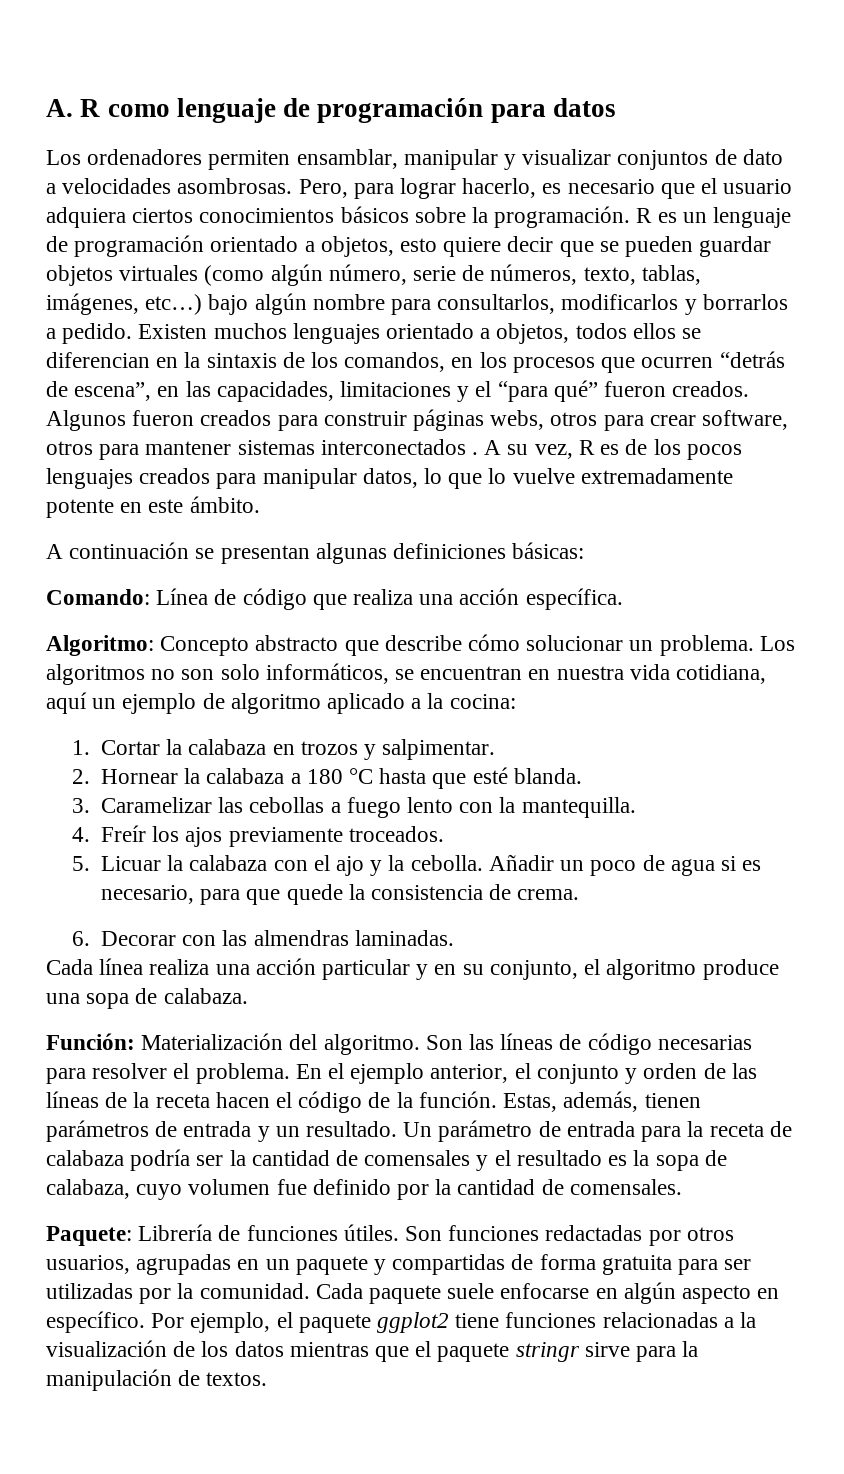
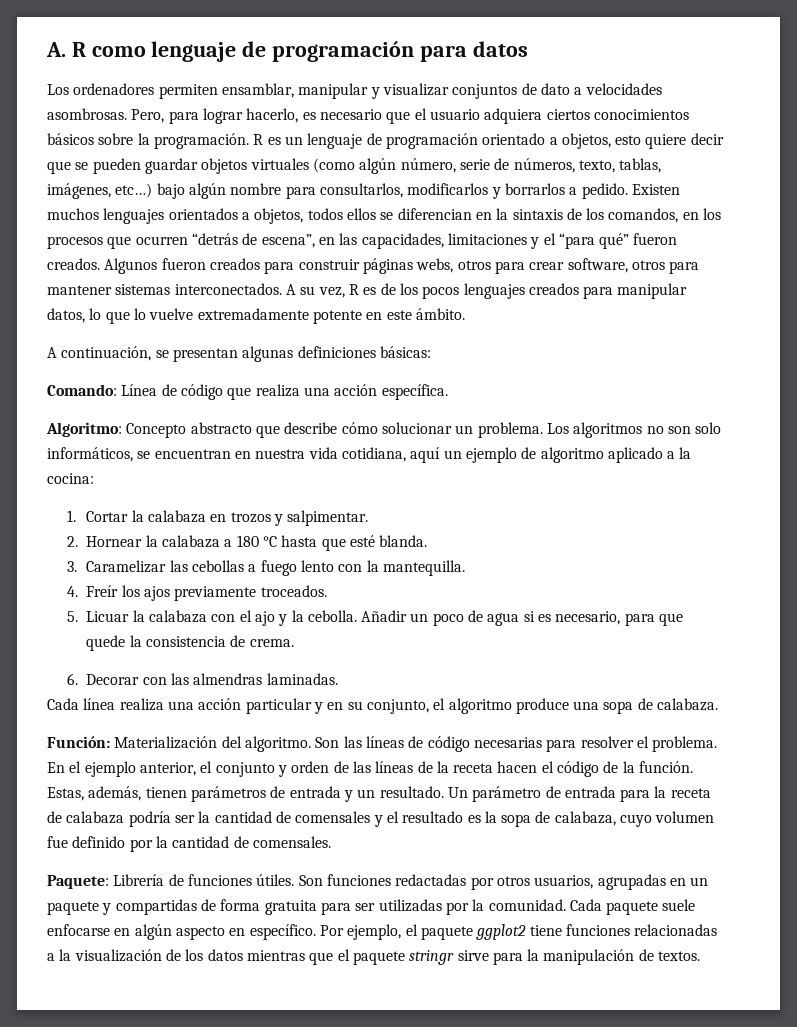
- Existen muchos lenguajes orientado a objetos, todos ellos se diferencian en la sintaxis de los comandos, en los procesos que ocurren “detrás de escena”, en las capacidades, limitaciones y el “para qué” fueron creados.
+ Existen muchos lenguajes orientados a objetos, todos ellos se diferencian en la sintaxis de los comandos, en los procesos que ocurren “detrás de escena”, en las capacidades, limitaciones y el “para qué” fueron creados.
- Algunos fueron creados para construir páginas webs, otros para crear software, otros para mantener sistemas interconectados .
+ Algunos fueron creados para construir páginas webs, otros para crear software, otros para mantener sistemas interconectados.
- A continuación se presentan algunas definiciones básicas:
+ A continuación, se presentan algunas definiciones básicas:

